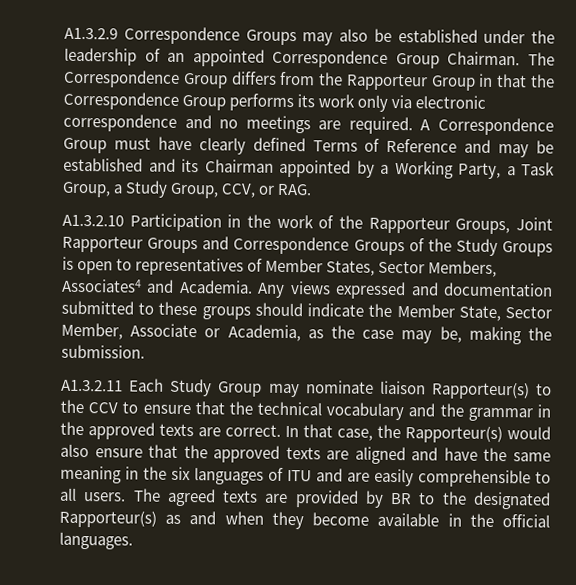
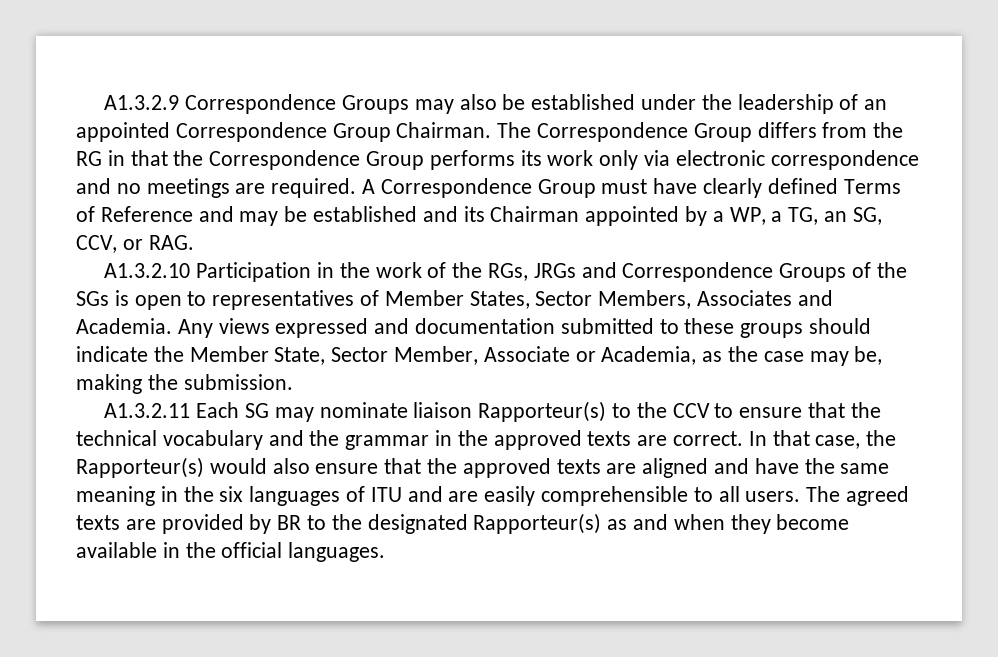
- The Correspondence Group differs from the Rapporteur Group in that the Correspondence Group performs its work only via electronic correspondence and no meetings are required.
+ The Correspondence Group differs from the RG in that the Correspondence Group performs its work only via electronic correspondence and no meetings are required.
- A Correspondence Group must have clearly defined Terms of Reference and may be established and its Chairman appointed by a Working Party, a Task Group, a Study Group, CCV, or RAG.
+ A Correspondence Group must have clearly defined Terms of Reference and may be established and its Chairman appointed by a WP, a TG, an SG, CCV, or RAG.
- A1.3.2.10 Participation in the work of the Rapporteur Groups, Joint Rapporteur Groups and Correspondence Groups of the Study Groups is open to representatives of Member States, Sector Members, Associates4 and Academia.
+ A1.3.2.10 Participation in the work of the RGs, JRGs and Correspondence Groups of the SGs is open to representatives of Member States, Sector Members, Associates and Academia.
- A1.3.2.11 Each Study Group may nominate liaison Rapporteur(s) to the CCV to ensure that the technical vocabulary and the grammar in the approved texts are correct.
+ A1.3.2.11 Each SG may nominate liaison Rapporteur(s) to the CCV to ensure that the technical vocabulary and the grammar in the approved texts are correct.

